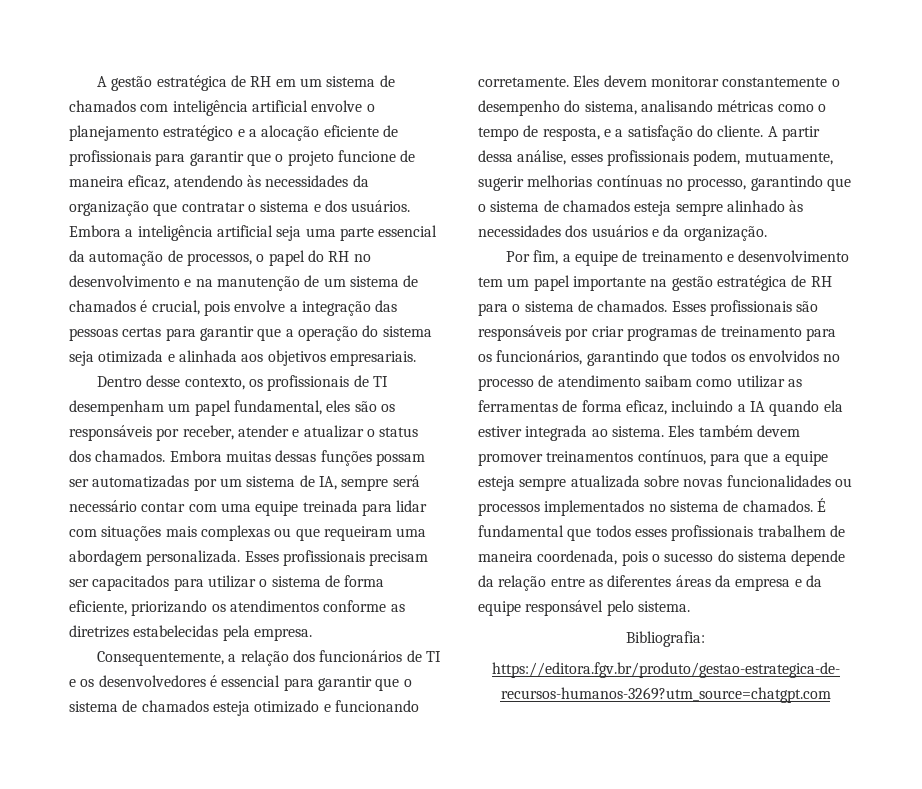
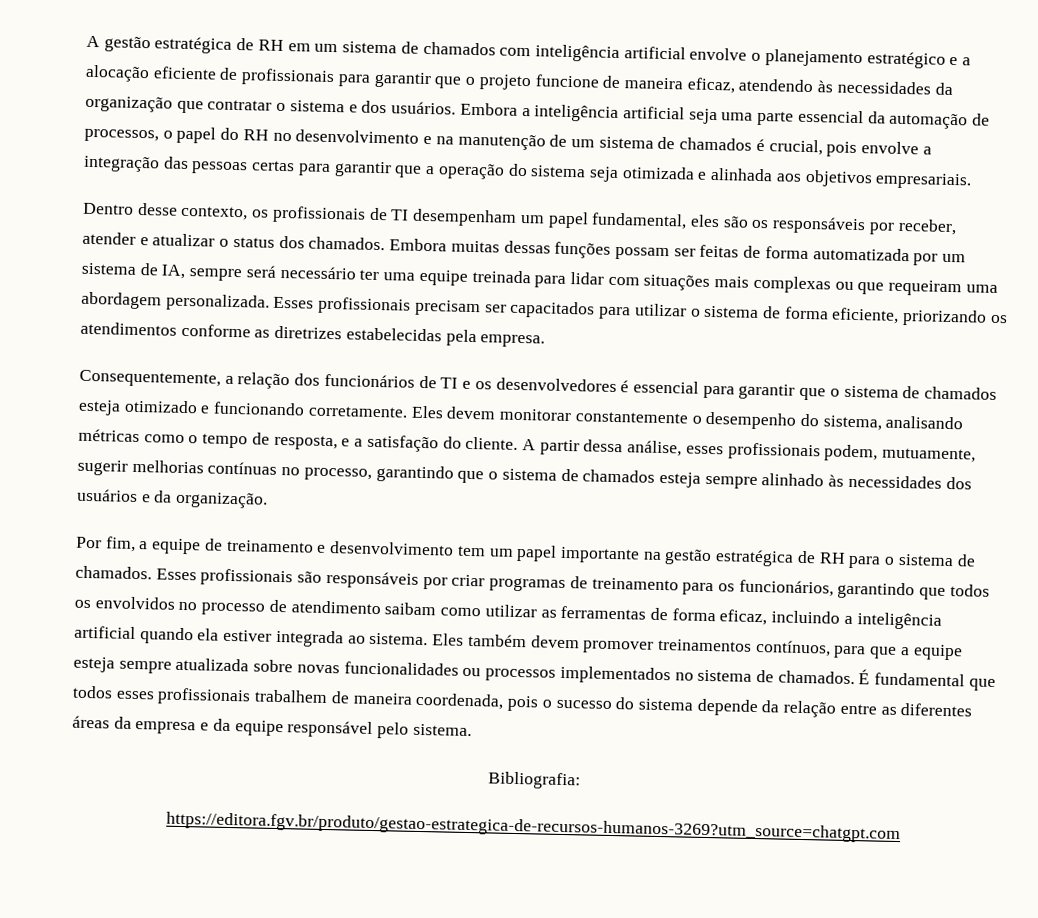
- Embora muitas dessas funções possam ser automatizadas por um sistema de IA, sempre será necessário contar com uma equipe treinada para lidar com situações mais complexas ou que requeiram uma abordagem personalizada.
+ Embora muitas dessas funções possam ser feitas de forma automatizada por um sistema de IA, sempre será necessário ter uma equipe treinada para lidar com situações mais complexas ou que requeiram uma abordagem personalizada.
- Esses profissionais são responsáveis por criar programas de treinamento para os funcionários, garantindo que todos os envolvidos no processo de atendimento saibam como utilizar as ferramentas de forma eficaz, incluindo a IA quando ela estiver integrada ao sistema.
+ Esses profissionais são responsáveis por criar programas de treinamento para os funcionários, garantindo que todos os envolvidos no processo de atendimento saibam como utilizar as ferramentas de forma eficaz, incluindo a inteligência artificial quando ela estiver integrada ao sistema.

